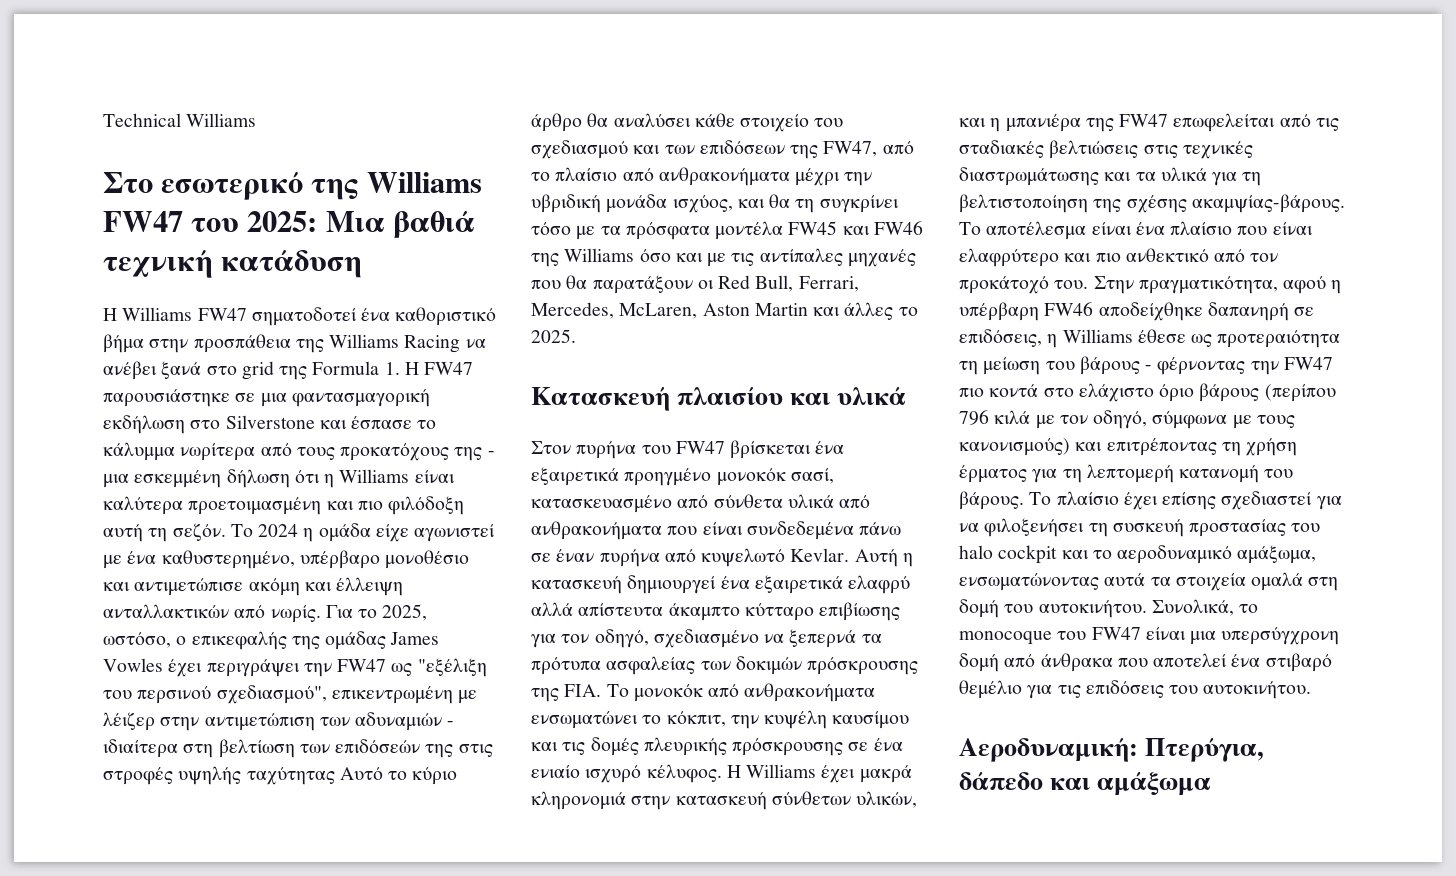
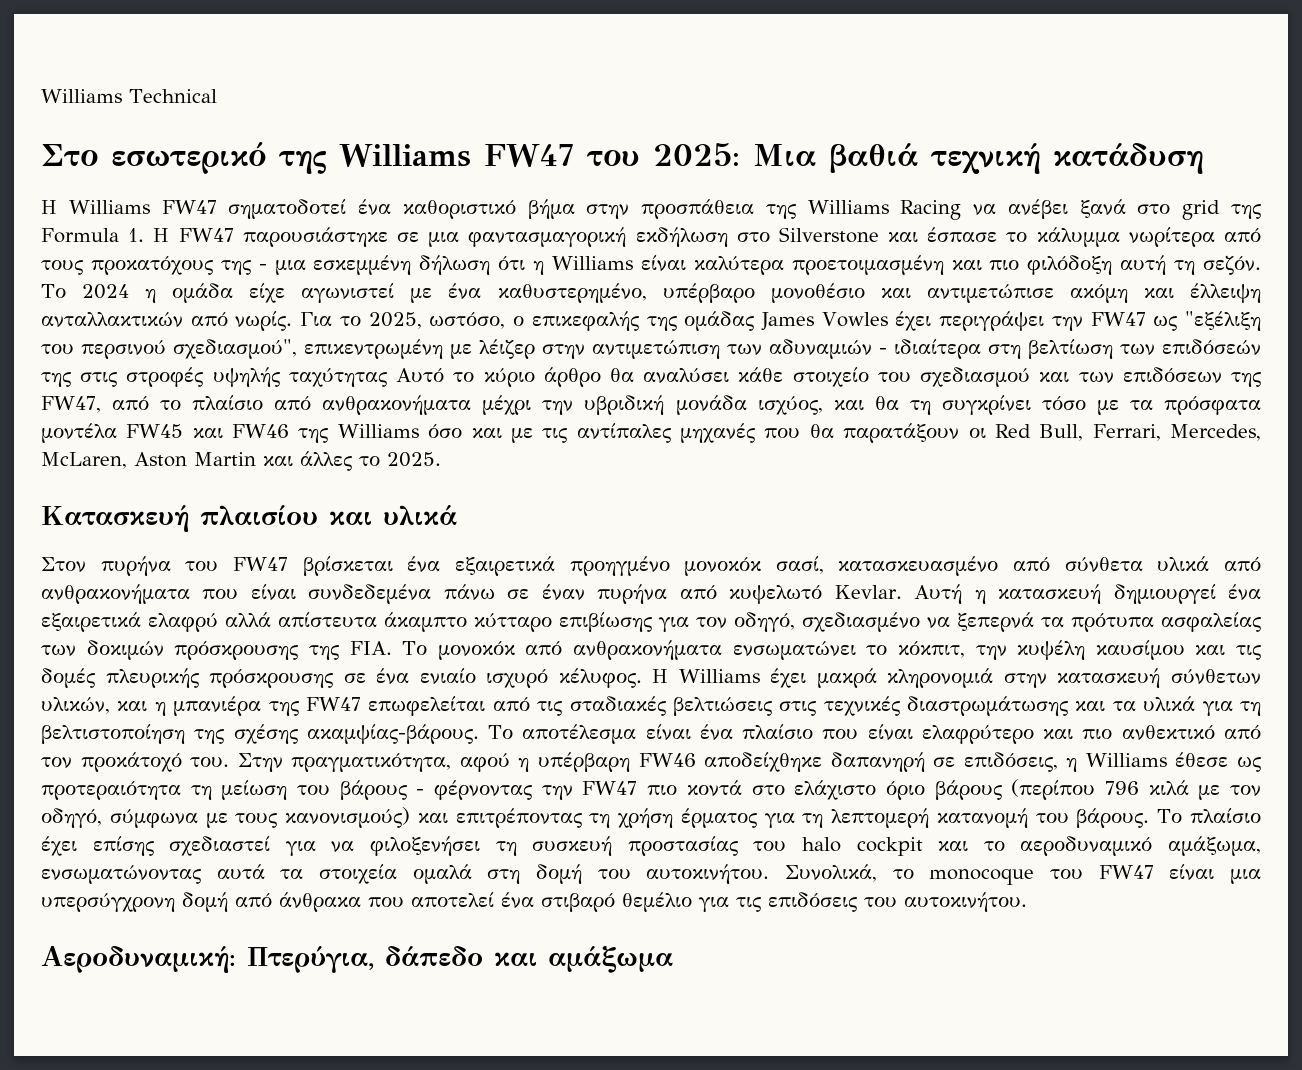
- Technical Williams
+ Williams Technical

